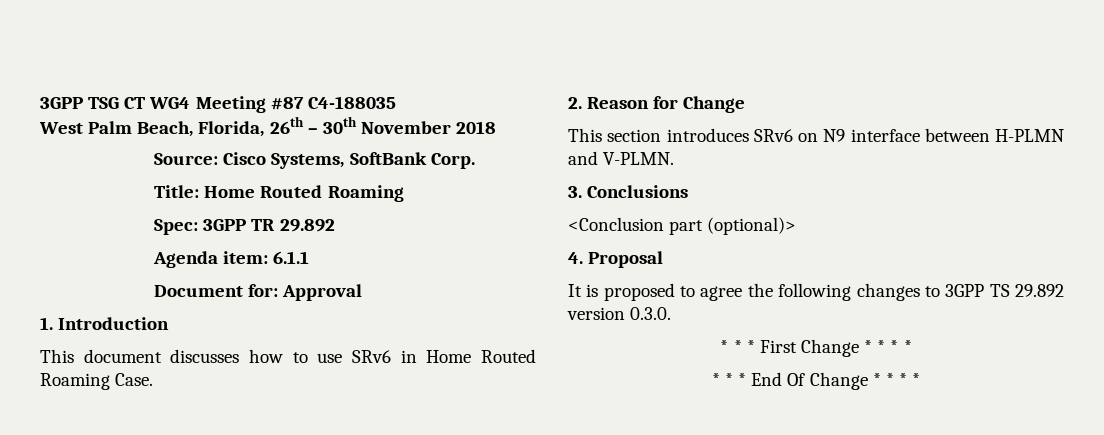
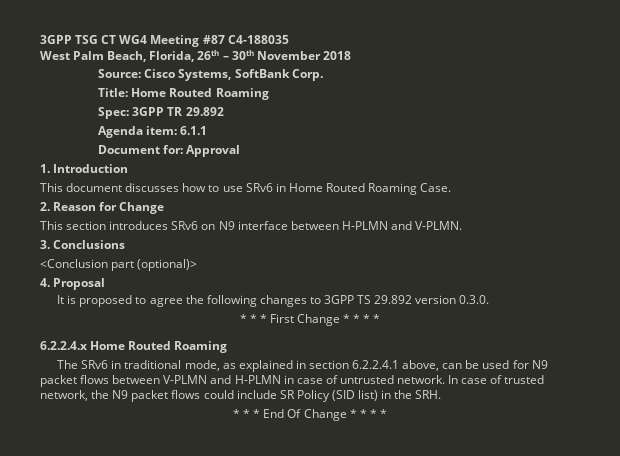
+ 6.2.2.4.x Home Routed Roaming
+ The SRv6 in traditional mode, as explained in section 6.2.2.4.1 above, can be used for N9 packet flows between V-PLMN and H-PLMN in case of untrusted network. In case of trusted network, the N9 packet flows could include SR Policy (SID list) in the SRH.

